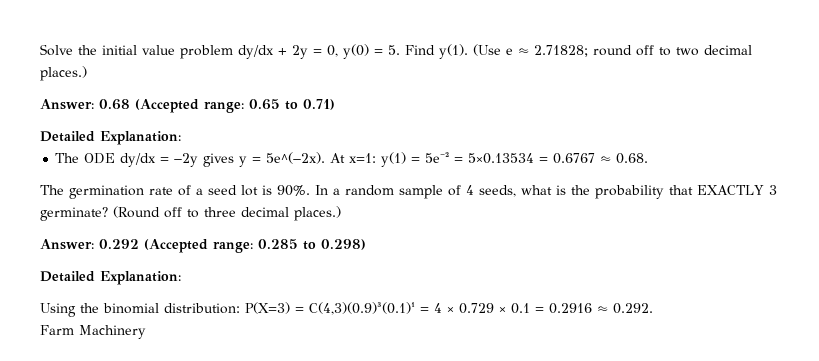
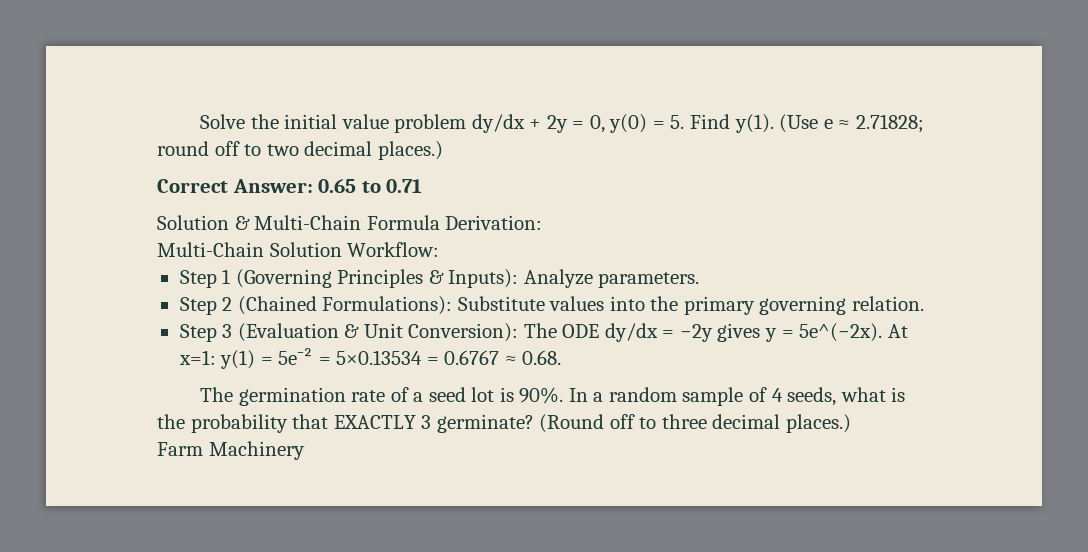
- Answer: 0.68 (Accepted range: 0.65 to 0.71)
- Detailed Explanation:
- The ODE dy/dx = −2y gives y = 5e^(−2x).
+ Correct Answer: 0.65 to 0.71
+ Solution & Multi-Chain Formula Derivation:
+ Multi-Chain Solution Workflow:
+ Step 1 (Governing Principles & Inputs): Analyze parameters.
+ Step 2 (Chained Formulations): Substitute values into the primary governing relation.
+ Step 3 (Evaluation & Unit Conversion): The ODE dy/dx = −2y gives y = 5e^(−2x).
- Answer: 0.292 (Accepted range: 0.285 to 0.298)
- Detailed Explanation:
- Using the binomial distribution: P(X=3) = C(4,3)(0.9)³(0.1)¹ = 4 × 0.729 × 0.1 = 0.2916 ≈ 0.292.

